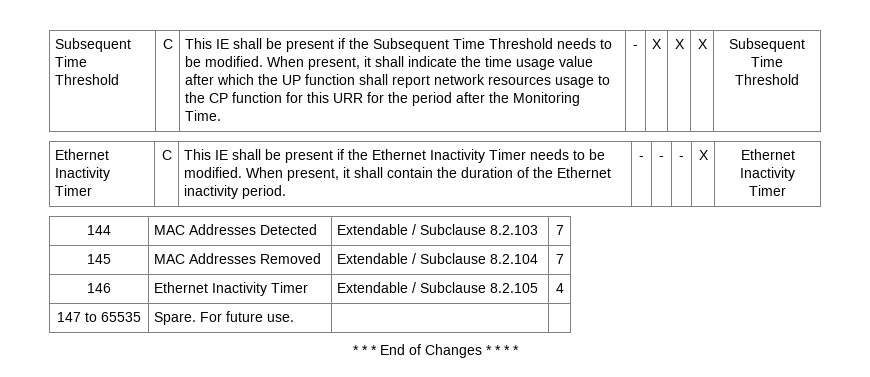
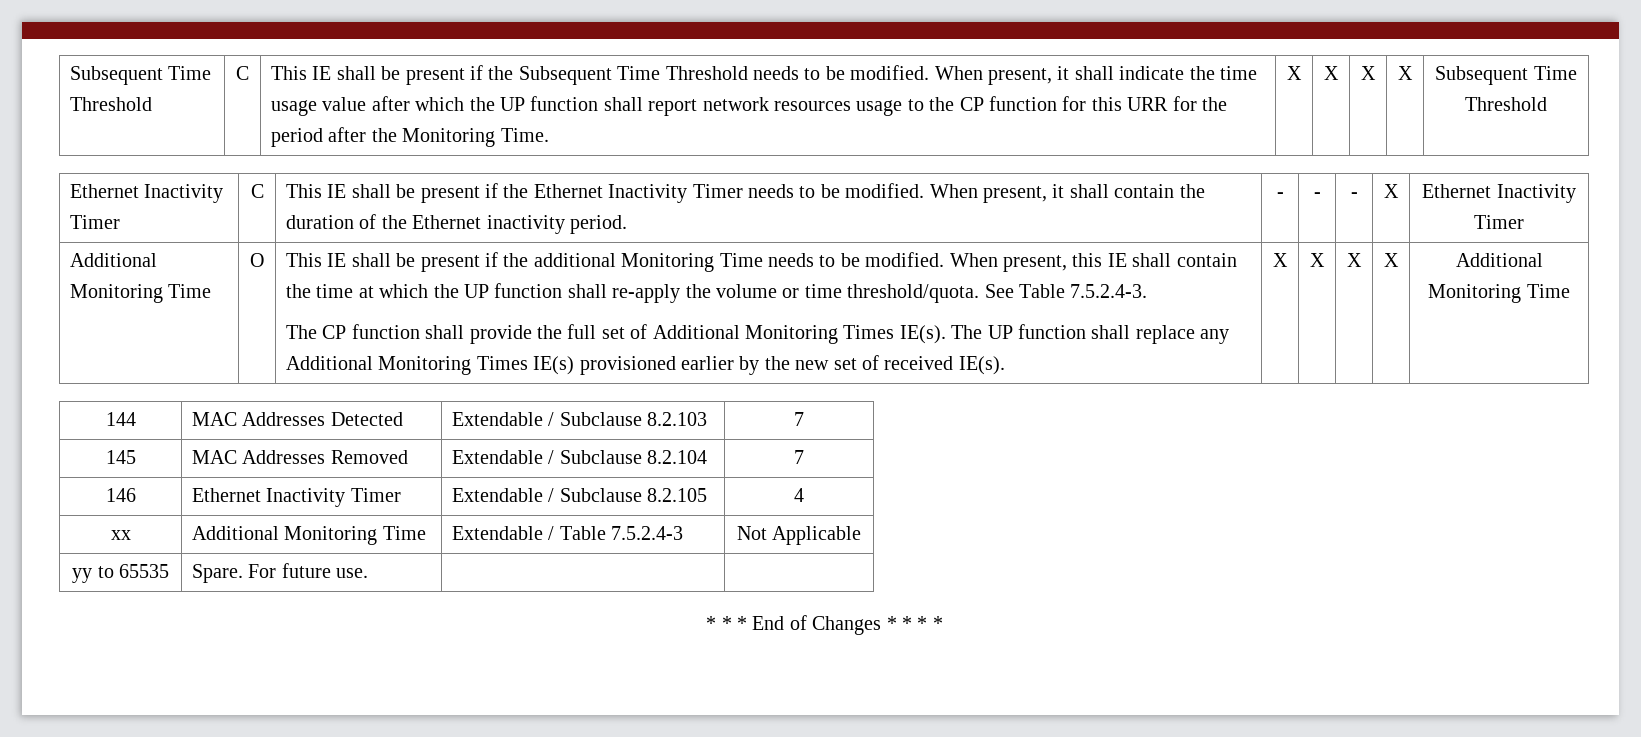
- When present, it shall indicate the time usage value after which the UP function shall report network resources usage to the CP function for this URR for the period after the Monitoring Time. | -
+ When present, it shall indicate the time usage value after which the UP function shall report network resources usage to the CP function for this URR for the period after the Monitoring Time. | X
+ Additional Monitoring Time | O | This IE shall be present if the additional Monitoring Time needs to be modified. When present, this IE shall contain the time at which the UP function shall re-apply the volume or time threshold/quota. See Table 7.5.2.4-3.
+ The CP function shall provide the full set of Additional Monitoring Times IE(s). The UP function shall replace any Additional Monitoring Times IE(s) provisioned earlier by the new set of received IE(s). | X | X | X | X | Additional Monitoring Time
- 147 to 65535 | Spare. For future use. | |
+ xx | Additional Monitoring Time | Extendable / Table 7.5.2.4-3 | Not Applicable
+ yy to 65535 | Spare. For future use. | |

